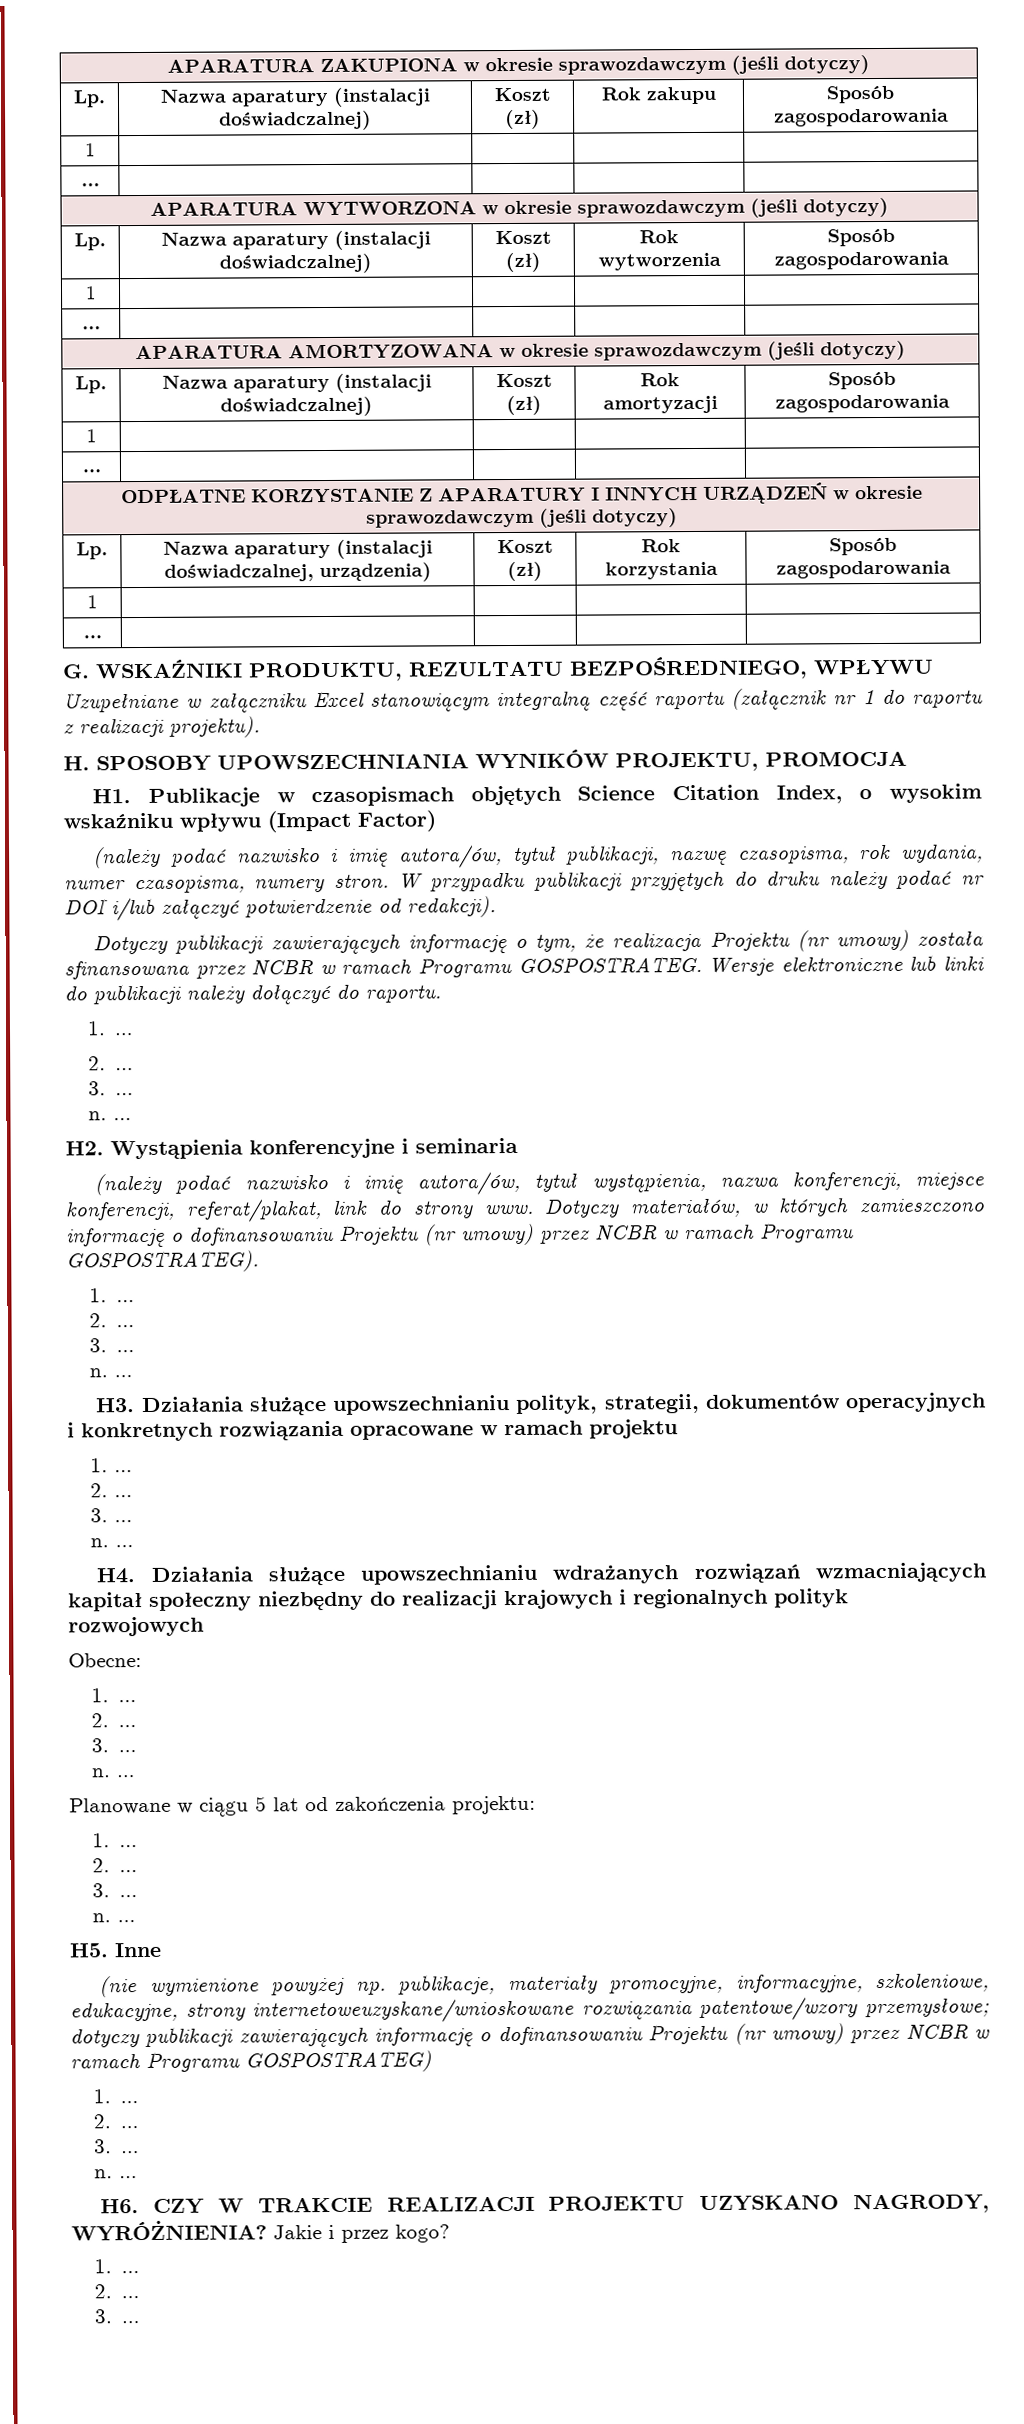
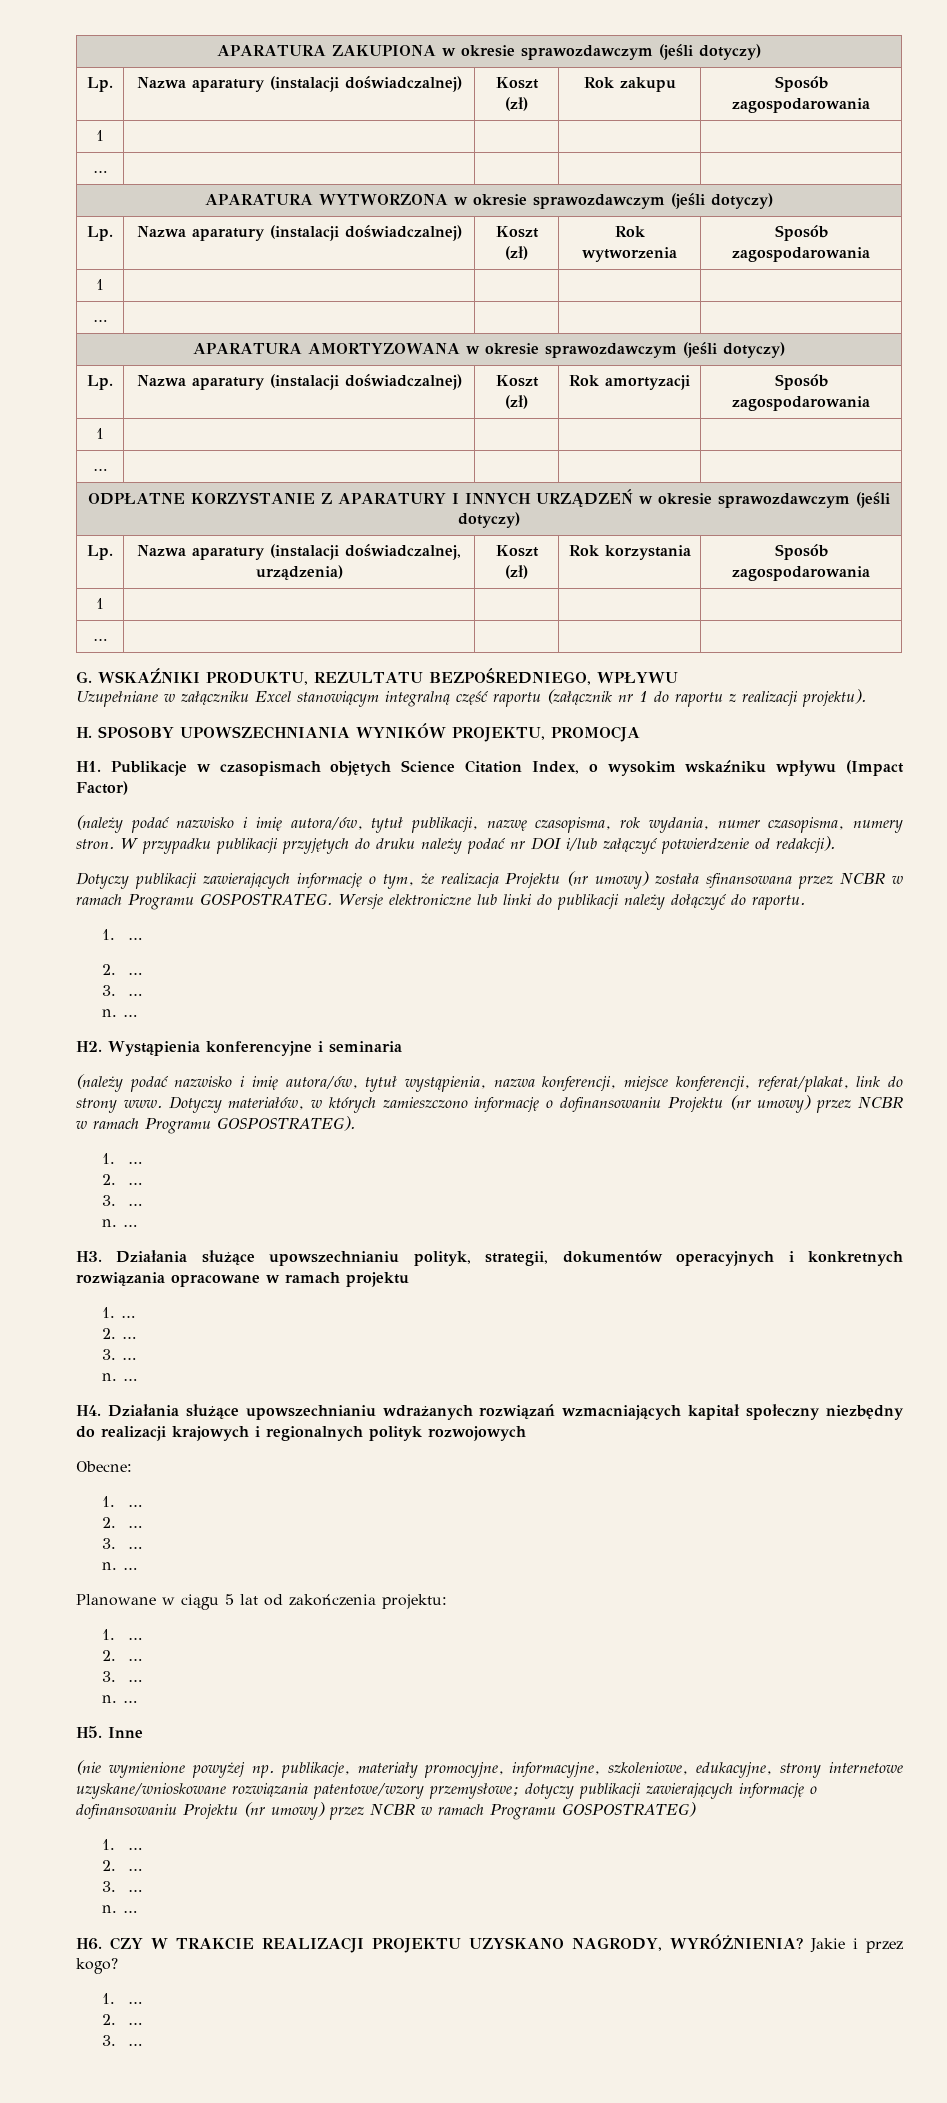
- (nie wymienione powyżej np. publikacje, materiały promocyjne, informacyjne, szkoleniowe, edukacyjne, strony internetoweuzyskane/wnioskowane rozwiązania patentowe/wzory przemysłowe; dotyczy publikacji zawierających informację o dofinansowaniu Projektu (nr umowy) przez NCBR w ramach Programu GOSPOSTRATEG)
+ (nie wymienione powyżej np. publikacje, materiały promocyjne, informacyjne, szkoleniowe, edukacyjne, strony internetowe uzyskane/wnioskowane rozwiązania patentowe/wzory przemysłowe; dotyczy publikacji zawierających informację o dofinansowaniu Projektu (nr umowy) przez NCBR w ramach Programu GOSPOSTRATEG)

